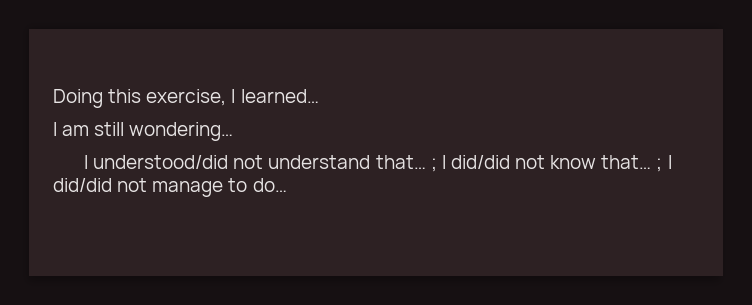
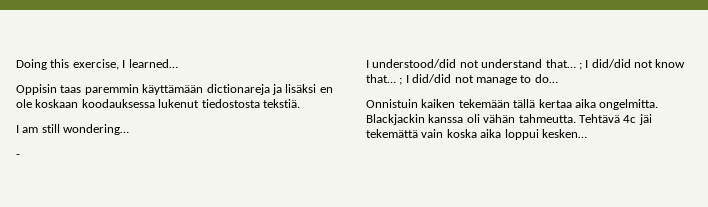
+ Oppisin taas paremmin käyttämään dictionareja ja lisäksi en ole koskaan koodauksessa lukenut tiedostosta tekstiä.
+ -
+ Onnistuin kaiken tekemään tällä kertaa aika ongelmitta. Blackjackin kanssa oli vähän tahmeutta. Tehtävä 4c jäi tekemättä vain koska aika loppui kesken…

